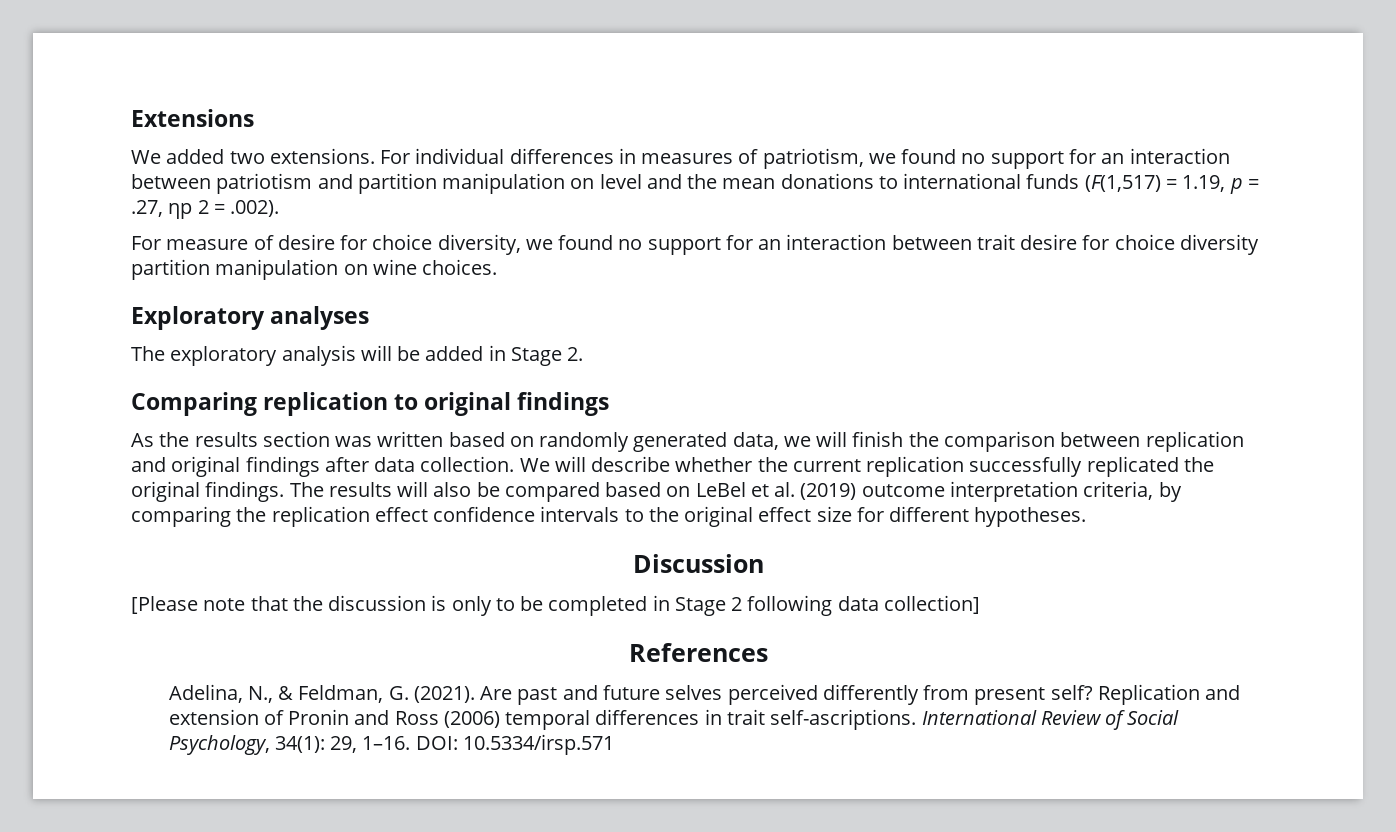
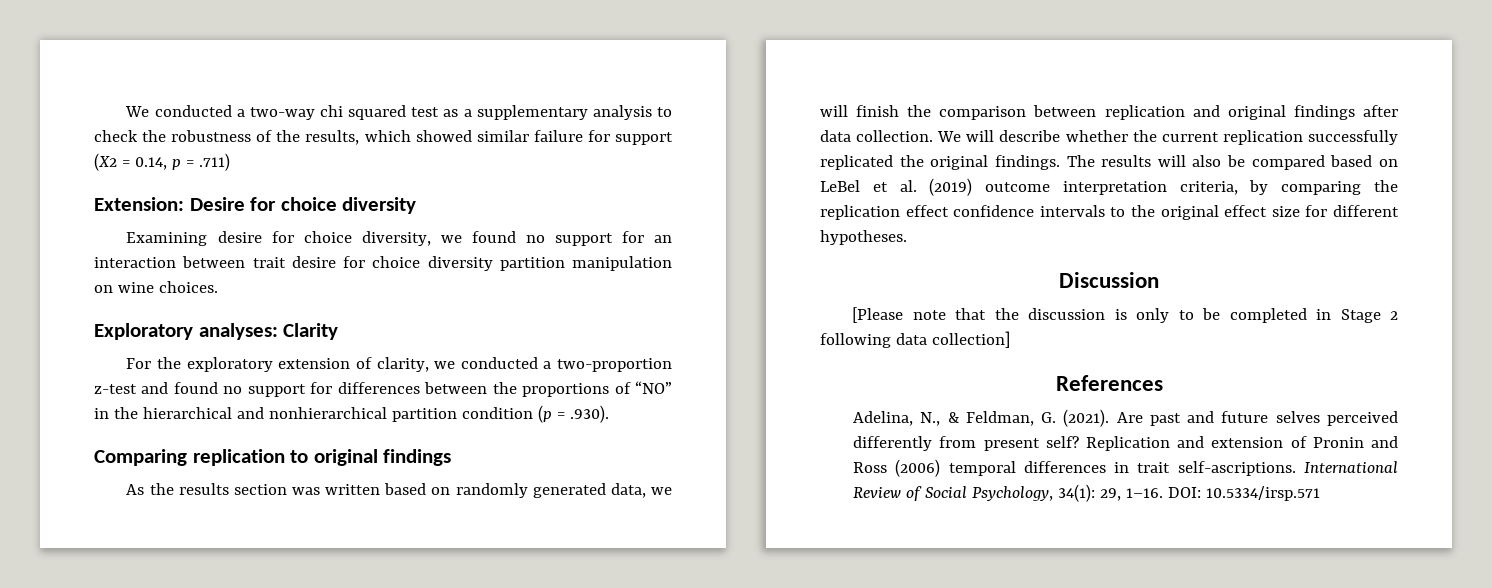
- Extensions
- We added two extensions. For individual differences in measures of patriotism, we found no support for an interaction between patriotism and partition manipulation on level and the mean donations to international funds (F(1,517) = 1.19, p = .27, ηp 2 = .002).
- For measure of desire for choice diversity, we found no support for an interaction between trait desire for choice diversity partition manipulation on wine choices.
+ We conducted a two-way chi squared test as a supplementary analysis to check the robustness of the results, which showed similar failure for support (X2 = 0.14, p = .711)
+ Extension: Desire for choice diversity
+ Examining desire for choice diversity, we found no support for an interaction between trait desire for choice diversity partition manipulation on wine choices.
- Exploratory analyses
- The exploratory analysis will be added in Stage 2.
+ Exploratory analyses: Clarity
+ For the exploratory extension of clarity, we conducted a two-proportion z-test and found no support for differences between the proportions of “NO” in the hierarchical and nonhierarchical partition condition (p = .930).

